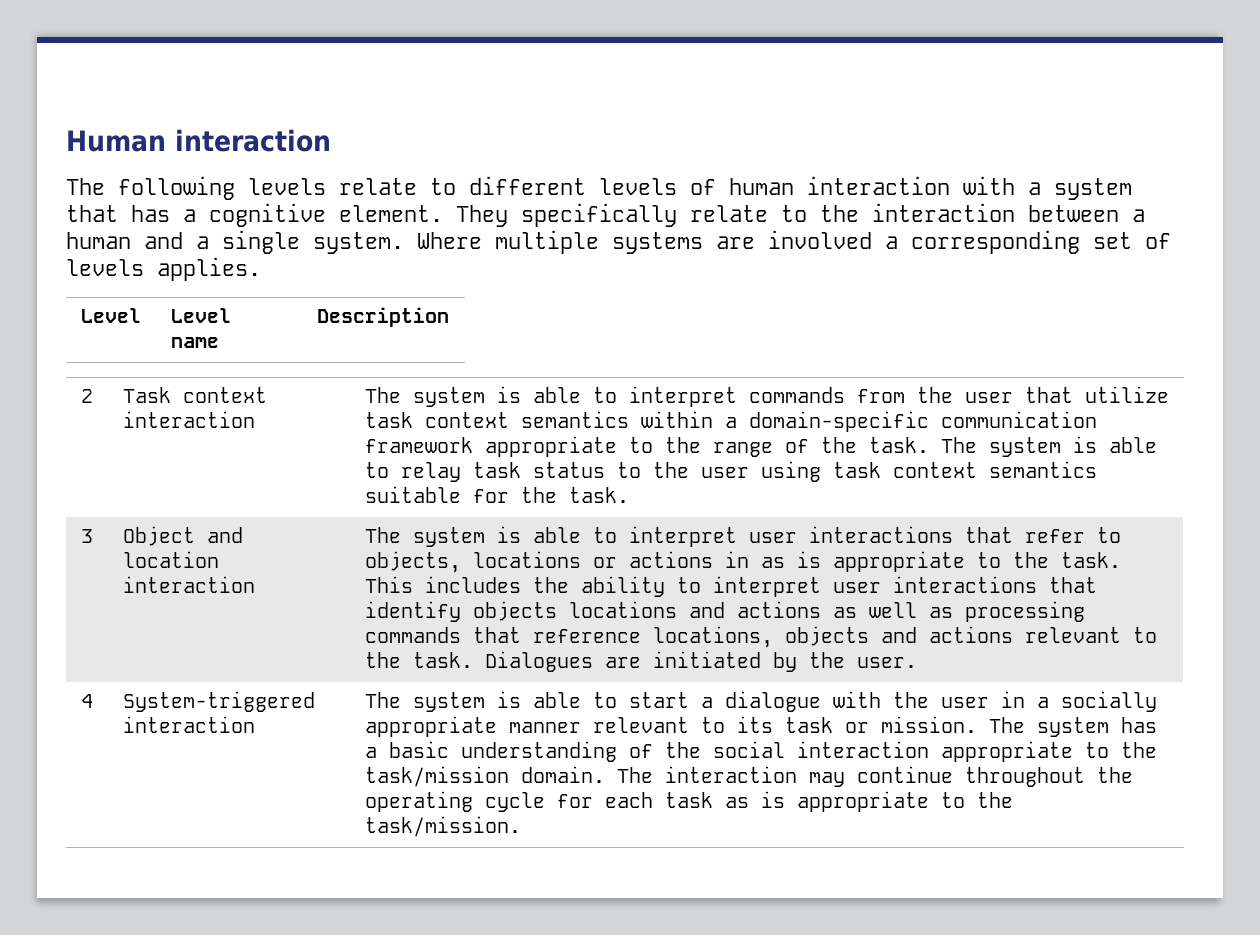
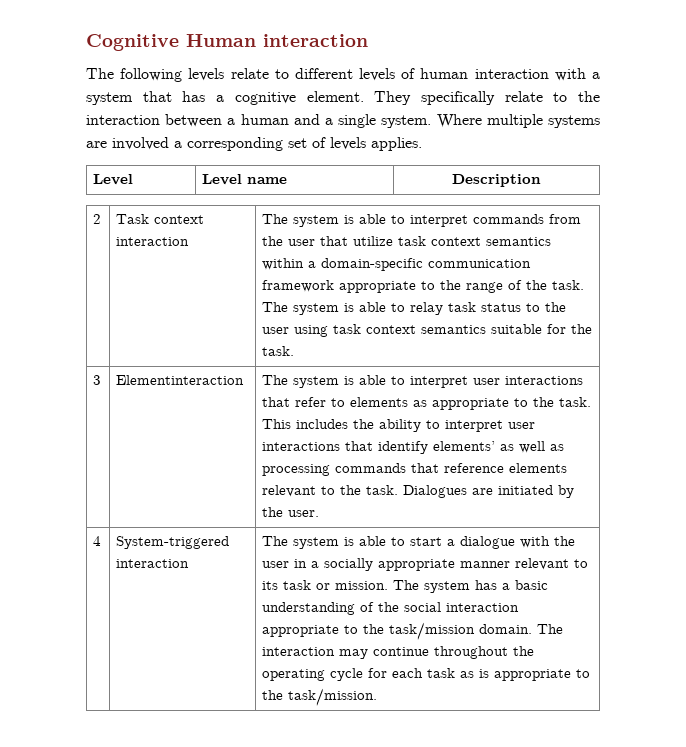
- Human interaction
+ Cognitive Human interaction
- Object and location interaction
+ Elementinteraction
- The system is able to interpret user interactions that refer to objects, locations or actions in as is appropriate to the task.
+ The system is able to interpret user interactions that refer to elements as appropriate to the task.
- This includes the ability to interpret user interactions that identify objects locations and actions as well as processing commands that reference locations, objects and actions relevant to the task.
+ This includes the ability to interpret user interactions that identify elements’ as well as processing commands that reference elements relevant to the task.

